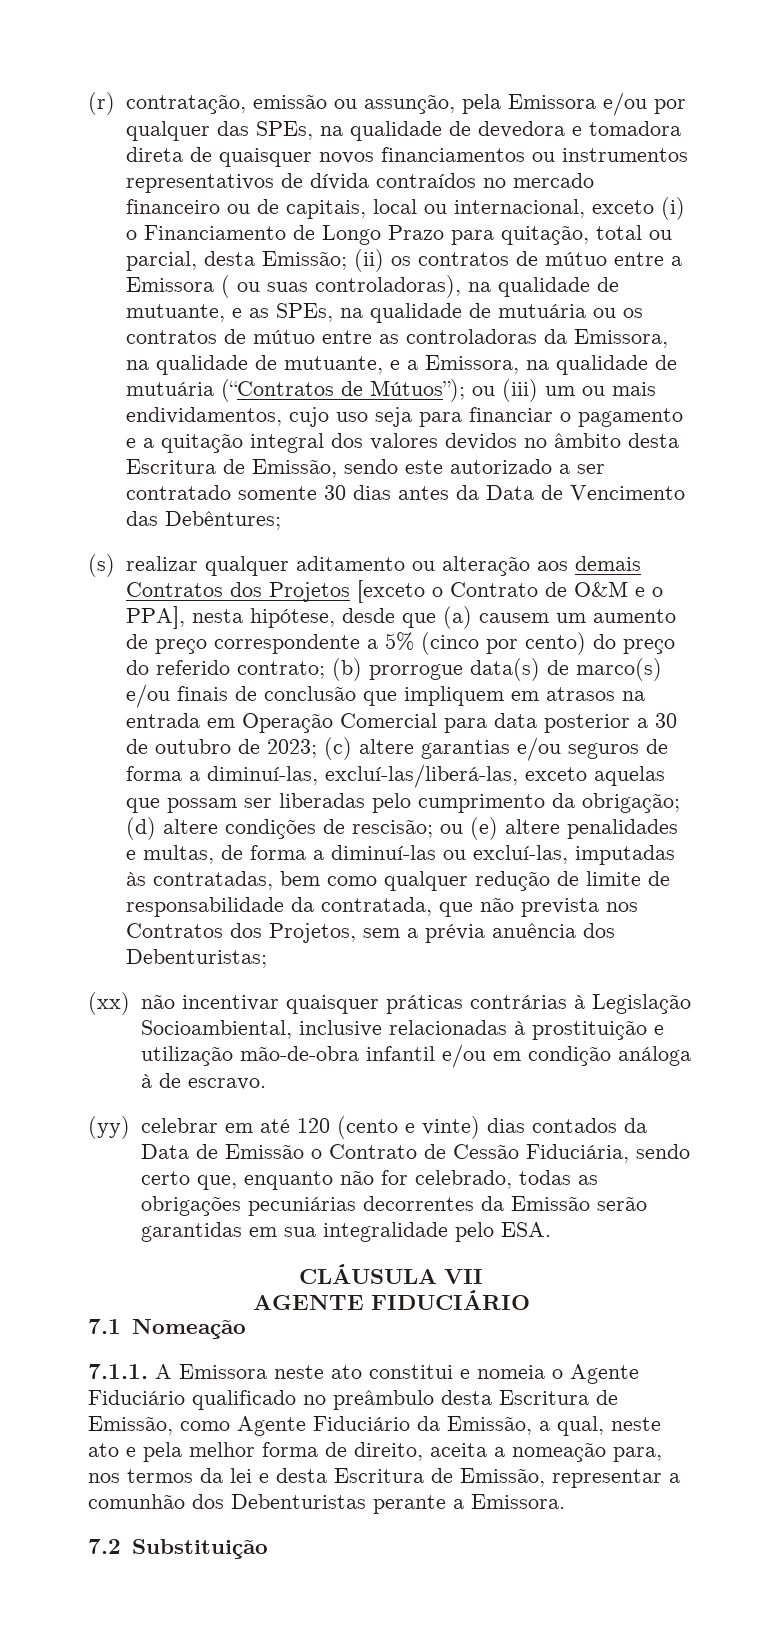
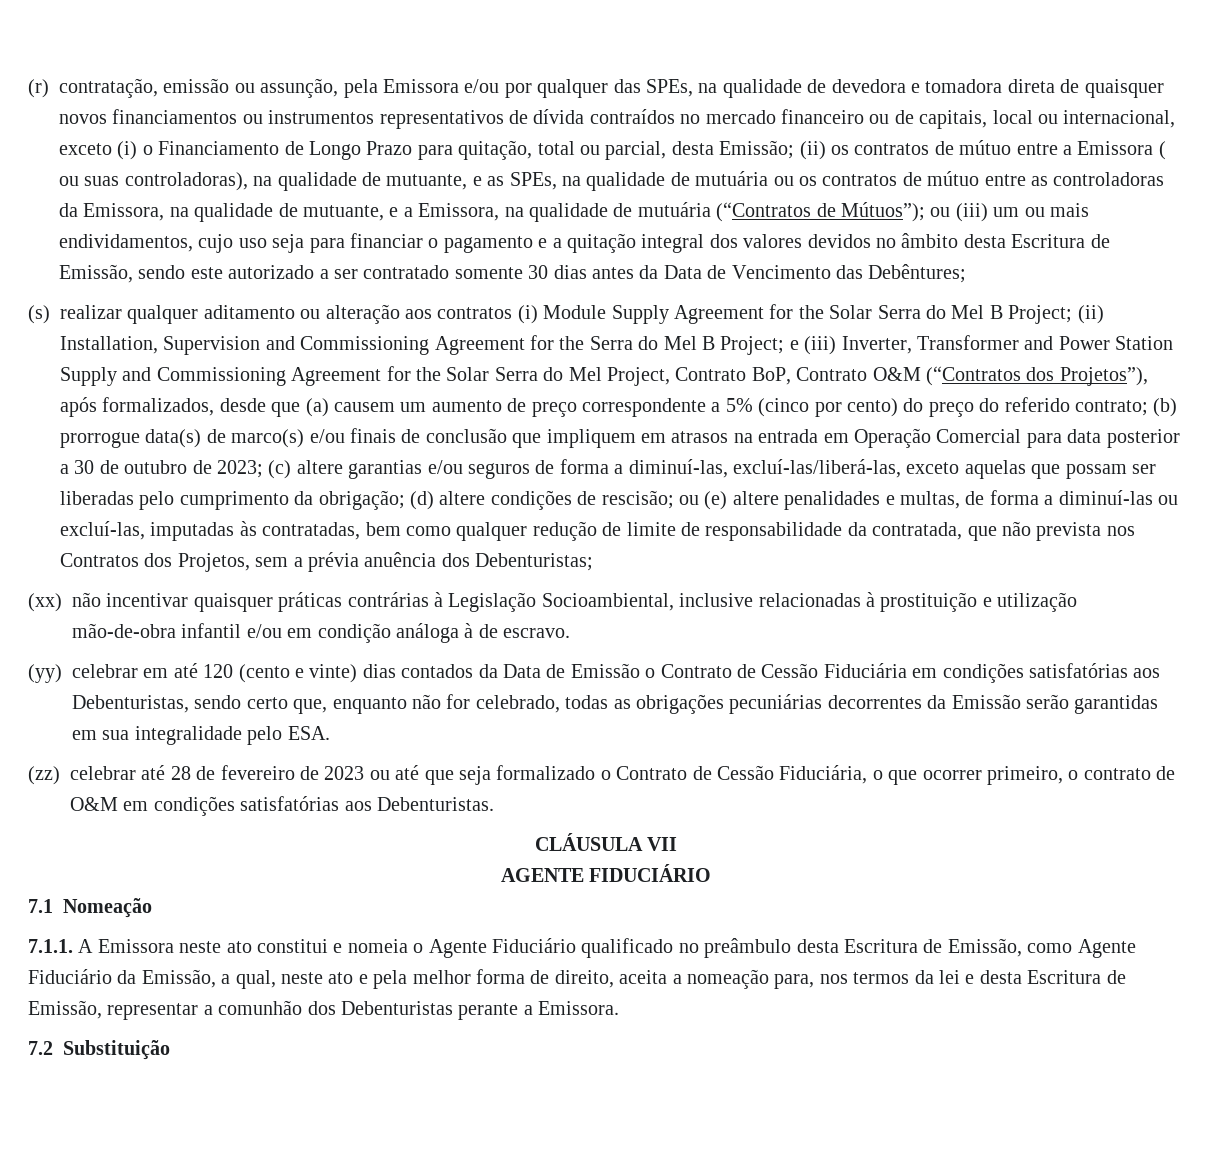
- (s) realizar qualquer aditamento ou alteração aos demais Contratos dos Projetos [exceto o Contrato de O&M e o PPA], nesta hipótese, desde que (a) causem um aumento de preço correspondente a 5% (cinco por cento) do preço do referido contrato;
+ (s) realizar qualquer aditamento ou alteração aos contratos (i) Module Supply Agreement for the Solar Serra do Mel B Project; (ii) Installation, Supervision and Commissioning Agreement for the Serra do Mel B Project; e (iii) Inverter, Transformer and Power Station Supply and Commissioning Agreement for the Solar Serra do Mel Project, Contrato BoP, Contrato O&M (“Contratos dos Projetos”), após formalizados, desde que (a) causem um aumento de preço correspondente a 5% (cinco por cento) do preço do referido contrato;
- (yy) celebrar em até 120 (cento e vinte) dias contados da Data de Emissão o Contrato de Cessão Fiduciária, sendo certo que, enquanto não for celebrado, todas as obrigações pecuniárias decorrentes da Emissão serão garantidas em sua integralidade pelo ESA.
+ (yy) celebrar em até 120 (cento e vinte) dias contados da Data de Emissão o Contrato de Cessão Fiduciária em condições satisfatórias aos Debenturistas, sendo certo que, enquanto não for celebrado, todas as obrigações pecuniárias decorrentes da Emissão serão garantidas em sua integralidade pelo ESA.
+ (zz) celebrar até 28 de fevereiro de 2023 ou até que seja formalizado o Contrato de Cessão Fiduciária, o que ocorrer primeiro, o contrato de O&M em condições satisfatórias aos Debenturistas.

